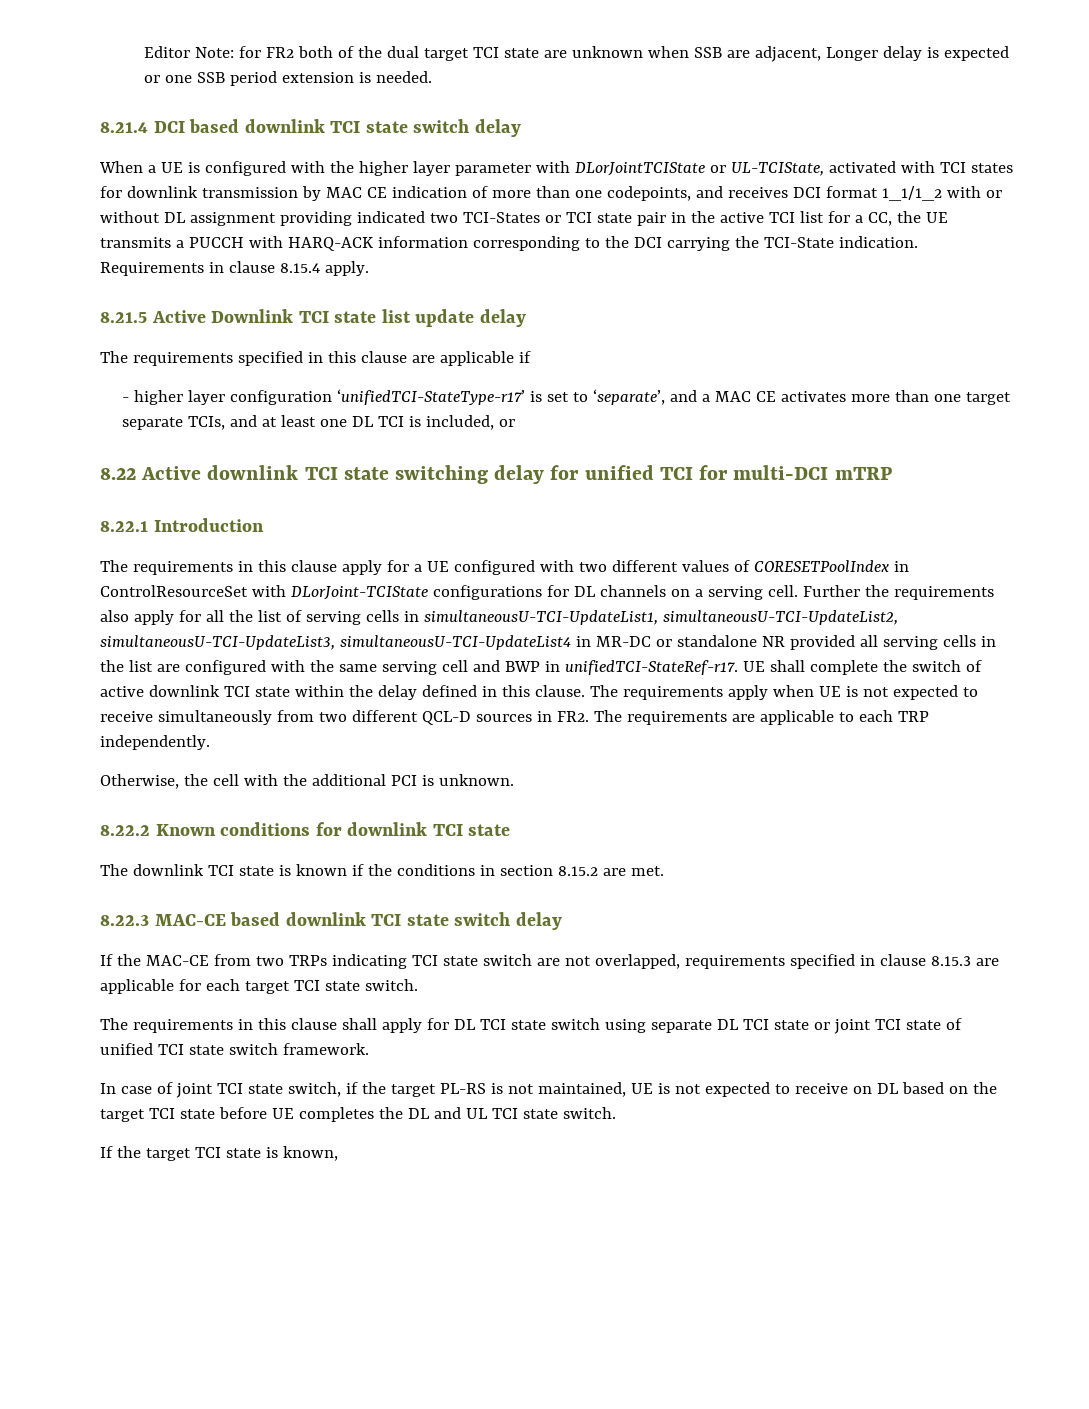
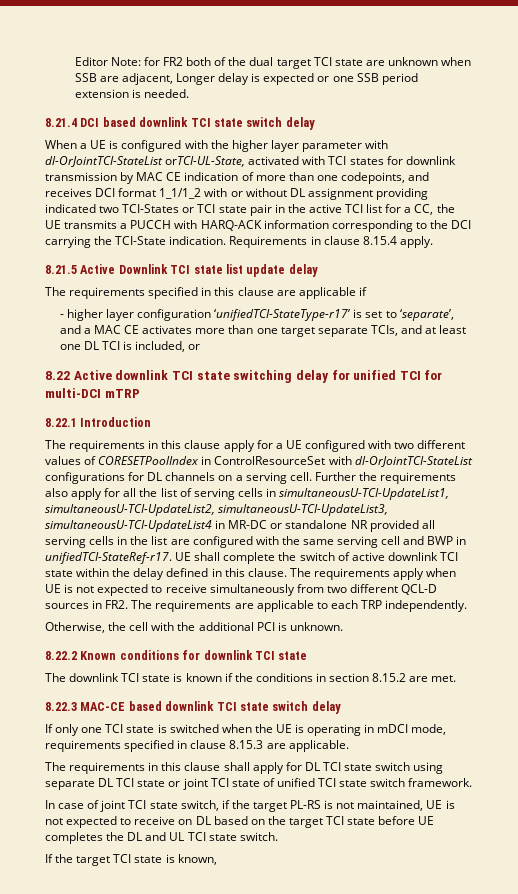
- When a UE is configured with the higher layer parameter with DLorJointTCIState or UL-TCIState, activated with TCI states for downlink transmission by MAC CE indication of more than one codepoints, and receives DCI format 1_1/1_2 with or without DL assignment providing indicated two TCI-States or TCI state pair in the active TCI list for a CC, the UE transmits a PUCCH with HARQ-ACK information corresponding to the DCI carrying the TCI-State indication.
+ When a UE is configured with the higher layer parameter with dl-OrJointTCI-StateList orTCI-UL-State, activated with TCI states for downlink transmission by MAC CE indication of more than one codepoints, and receives DCI format 1_1/1_2 with or without DL assignment providing indicated two TCI-States or TCI state pair in the active TCI list for a CC, the UE transmits a PUCCH with HARQ-ACK information corresponding to the DCI carrying the TCI-State indication.
- The requirements in this clause apply for a UE configured with two different values of CORESETPoolIndex in ControlResourceSet with DLorJoint-TCIState configurations for DL channels on a serving cell.
+ The requirements in this clause apply for a UE configured with two different values of CORESETPoolIndex in ControlResourceSet with dl-OrJointTCI-StateList configurations for DL channels on a serving cell.
- If the MAC-CE from two TRPs indicating TCI state switch are not overlapped, requirements specified in clause 8.15.3 are applicable for each target TCI state switch.
+ If only one TCI state is switched when the UE is operating in mDCI mode, requirements specified in clause 8.15.3 are applicable.

